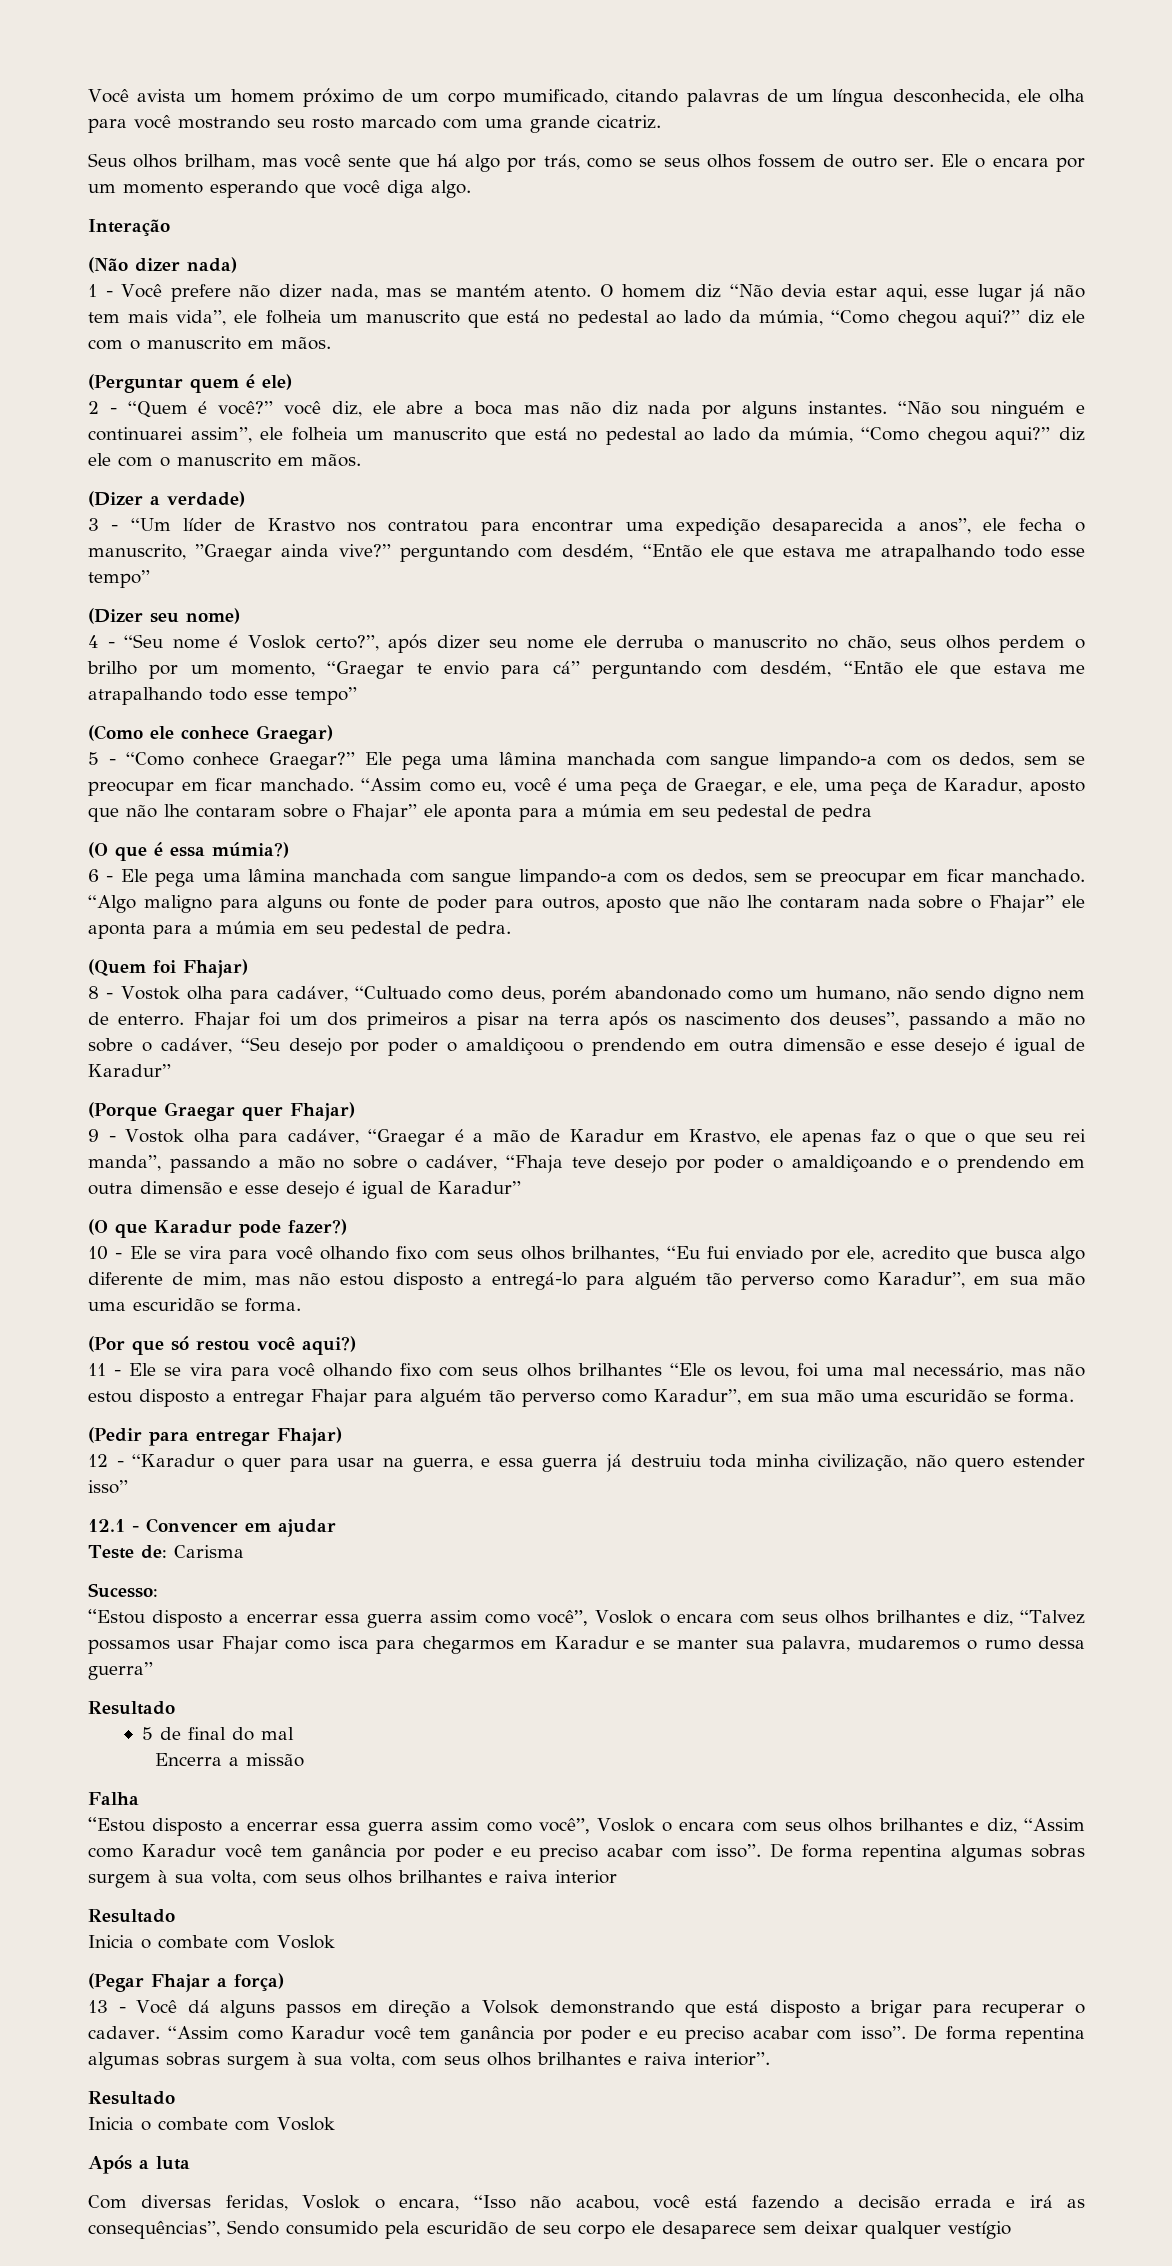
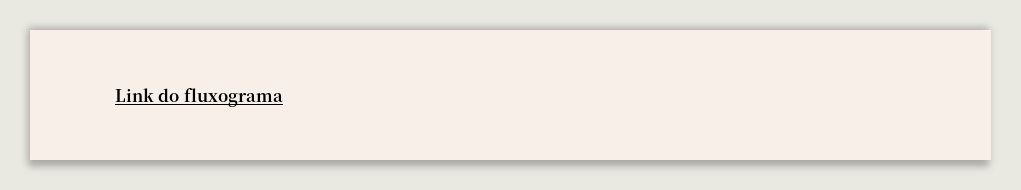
- Você avista um homem próximo de um corpo mumificado, citando palavras de um língua desconhecida, ele olha para você mostrando seu rosto marcado com uma grande cicatriz.
- Seus olhos brilham, mas você sente que há algo por trás, como se seus olhos fossem de outro ser. Ele o encara por um momento esperando que você diga algo.
- Interação
- (Não dizer nada)
- 1 - Você prefere não dizer nada, mas se mantém atento. O homem diz “Não devia estar aqui, esse lugar já não tem mais vida”, ele folheia um manuscrito que está no pedestal ao lado da múmia, “Como chegou aqui?” diz ele com o manuscrito em mãos.
- (Perguntar quem é ele)
- 2 - “Quem é você?” você diz, ele abre a boca mas não diz nada por alguns instantes. “Não sou ninguém e continuarei assim”, ele folheia um manuscrito que está no pedestal ao lado da múmia, “Como chegou aqui?” diz ele com o manuscrito em mãos.
- (Dizer a verdade)
- 3 - “Um líder de Krastvo nos contratou para encontrar uma expedição desaparecida a anos”, ele fecha o manuscrito, ”Graegar ainda vive?” perguntando com desdém, “Então ele que estava me atrapalhando todo esse tempo”
- (Dizer seu nome)
- 4 - “Seu nome é Voslok certo?”, após dizer seu nome ele derruba o manuscrito no chão, seus olhos perdem o brilho por um momento, “Graegar te envio para cá” perguntando com desdém, “Então ele que estava me atrapalhando todo esse tempo”
- (Como ele conhece Graegar)
- 5 - “Como conhece Graegar?” Ele pega uma lâmina manchada com sangue limpando-a com os dedos, sem se preocupar em ficar manchado. “Assim como eu, você é uma peça de Graegar, e ele, uma peça de Karadur, aposto que não lhe contaram sobre o Fhajar” ele aponta para a múmia em seu pedestal de pedra
- (O que é essa múmia?)
- 6 - Ele pega uma lâmina manchada com sangue limpando-a com os dedos, sem se preocupar em ficar manchado. “Algo maligno para alguns ou fonte de poder para outros, aposto que não lhe contaram nada sobre o Fhajar” ele aponta para a múmia em seu pedestal de pedra.
- (Quem foi Fhajar)
- 8 - Vostok olha para cadáver, “Cultuado como deus, porém abandonado como um humano, não sendo digno nem de enterro. Fhajar foi um dos primeiros a pisar na terra após os nascimento dos deuses”, passando a mão no sobre o cadáver, “Seu desejo por poder o amaldiçoou o prendendo em outra dimensão e esse desejo é igual de Karadur”
- (Porque Graegar quer Fhajar)
- 9 - Vostok olha para cadáver, “Graegar é a mão de Karadur em Krastvo, ele apenas faz o que o que seu rei manda”, passando a mão no sobre o cadáver, “Fhaja teve desejo por poder o amaldiçoando e o prendendo em outra dimensão e esse desejo é igual de Karadur”
- (O que Karadur pode fazer?)
- 10 - Ele se vira para você olhando fixo com seus olhos brilhantes, “Eu fui enviado por ele, acredito que busca algo diferente de mim, mas não estou disposto a entregá-lo para alguém tão perverso como Karadur”, em sua mão uma escuridão se forma.
- (Por que só restou você aqui?)
- 11 - Ele se vira para você olhando fixo com seus olhos brilhantes “Ele os levou, foi uma mal necessário, mas não estou disposto a entregar Fhajar para alguém tão perverso como Karadur”, em sua mão uma escuridão se forma.
- (Pedir para entregar Fhajar)
- 12 - “Karadur o quer para usar na guerra, e essa guerra já destruiu toda minha civilização, não quero estender isso”
- 12.1 - Convencer em ajudar
- Teste de: Carisma
- Sucesso:
- “Estou disposto a encerrar essa guerra assim como você”, Voslok o encara com seus olhos brilhantes e diz, “Talvez possamos usar Fhajar como isca para chegarmos em Karadur e se manter sua palavra, mudaremos o rumo dessa guerra”
- Resultado
- 5 de final do mal
- Encerra a missão
- Falha
- “Estou disposto a encerrar essa guerra assim como você”, Voslok o encara com seus olhos brilhantes e diz, “Assim como Karadur você tem ganância por poder e eu preciso acabar com isso”. De forma repentina algumas sobras surgem à sua volta, com seus olhos brilhantes e raiva interior
- Resultado
- Inicia o combate com Voslok
- (Pegar Fhajar a força)
- 13 - Você dá alguns passos em direção a Volsok demonstrando que está disposto a brigar para recuperar o cadaver. “Assim como Karadur você tem ganância por poder e eu preciso acabar com isso”. De forma repentina algumas sobras surgem à sua volta, com seus olhos brilhantes e raiva interior”.
- Resultado
- Inicia o combate com Voslok
- Após a luta
- Com diversas feridas, Voslok o encara, “Isso não acabou, você está fazendo a decisão errada e irá as consequências”, Sendo consumido pela escuridão de seu corpo ele desaparece sem deixar qualquer vestígio
+ Link do fluxograma

